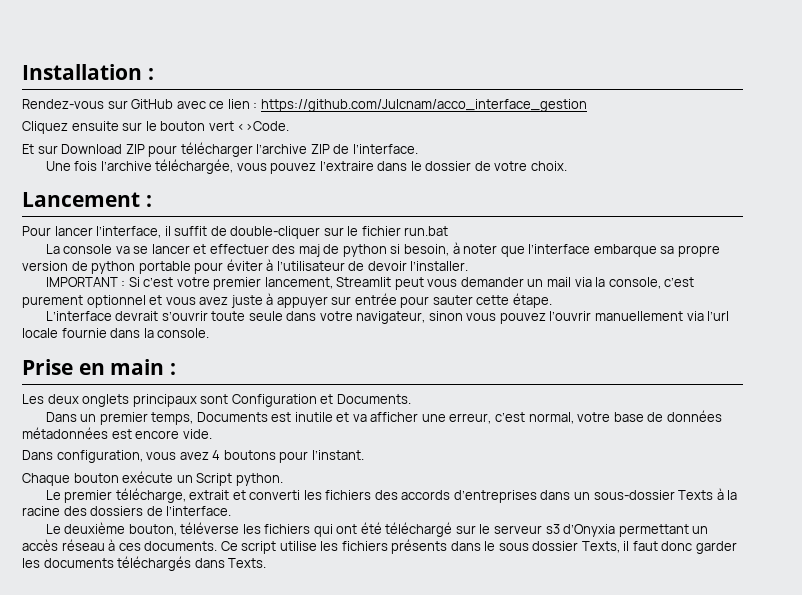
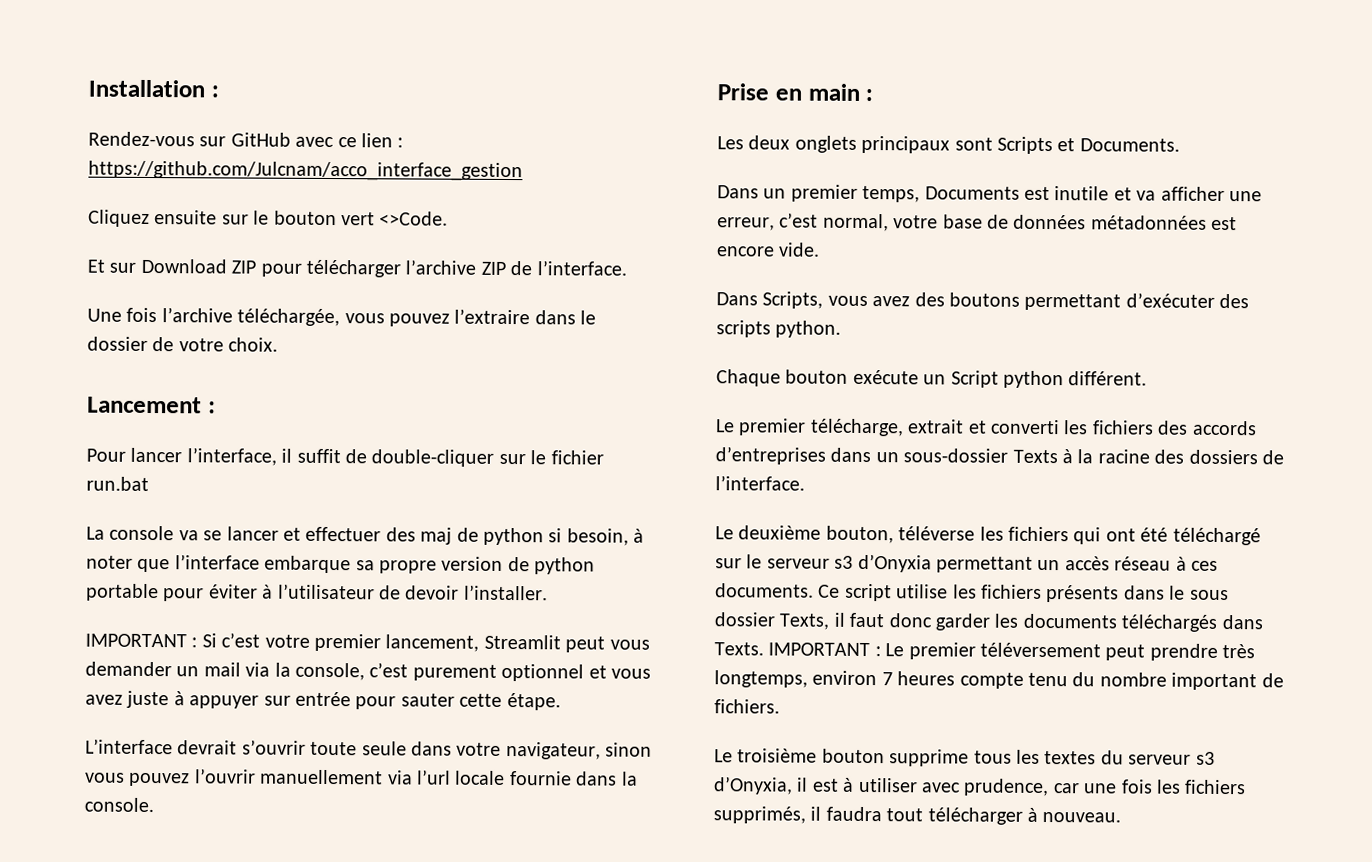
- Les deux onglets principaux sont Configuration et Documents.
+ Les deux onglets principaux sont Scripts et Documents.
- Dans configuration, vous avez 4 boutons pour l’instant.
+ Dans Scripts, vous avez des boutons permettant d’exécuter des scripts python.
- Chaque bouton exécute un Script python.
+ Chaque bouton exécute un Script python différent.
+ IMPORTANT : Le premier téléversement peut prendre très longtemps, environ 7 heures compte tenu du nombre important de fichiers.
+ Le troisième bouton supprime tous les textes du serveur s3 d’Onyxia, il est à utiliser avec prudence, car une fois les fichiers supprimés, il faudra tout télécharger à nouveau.

